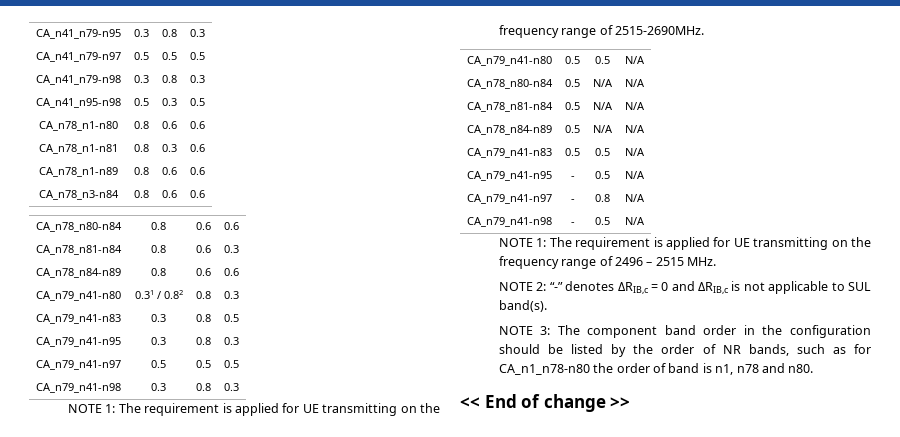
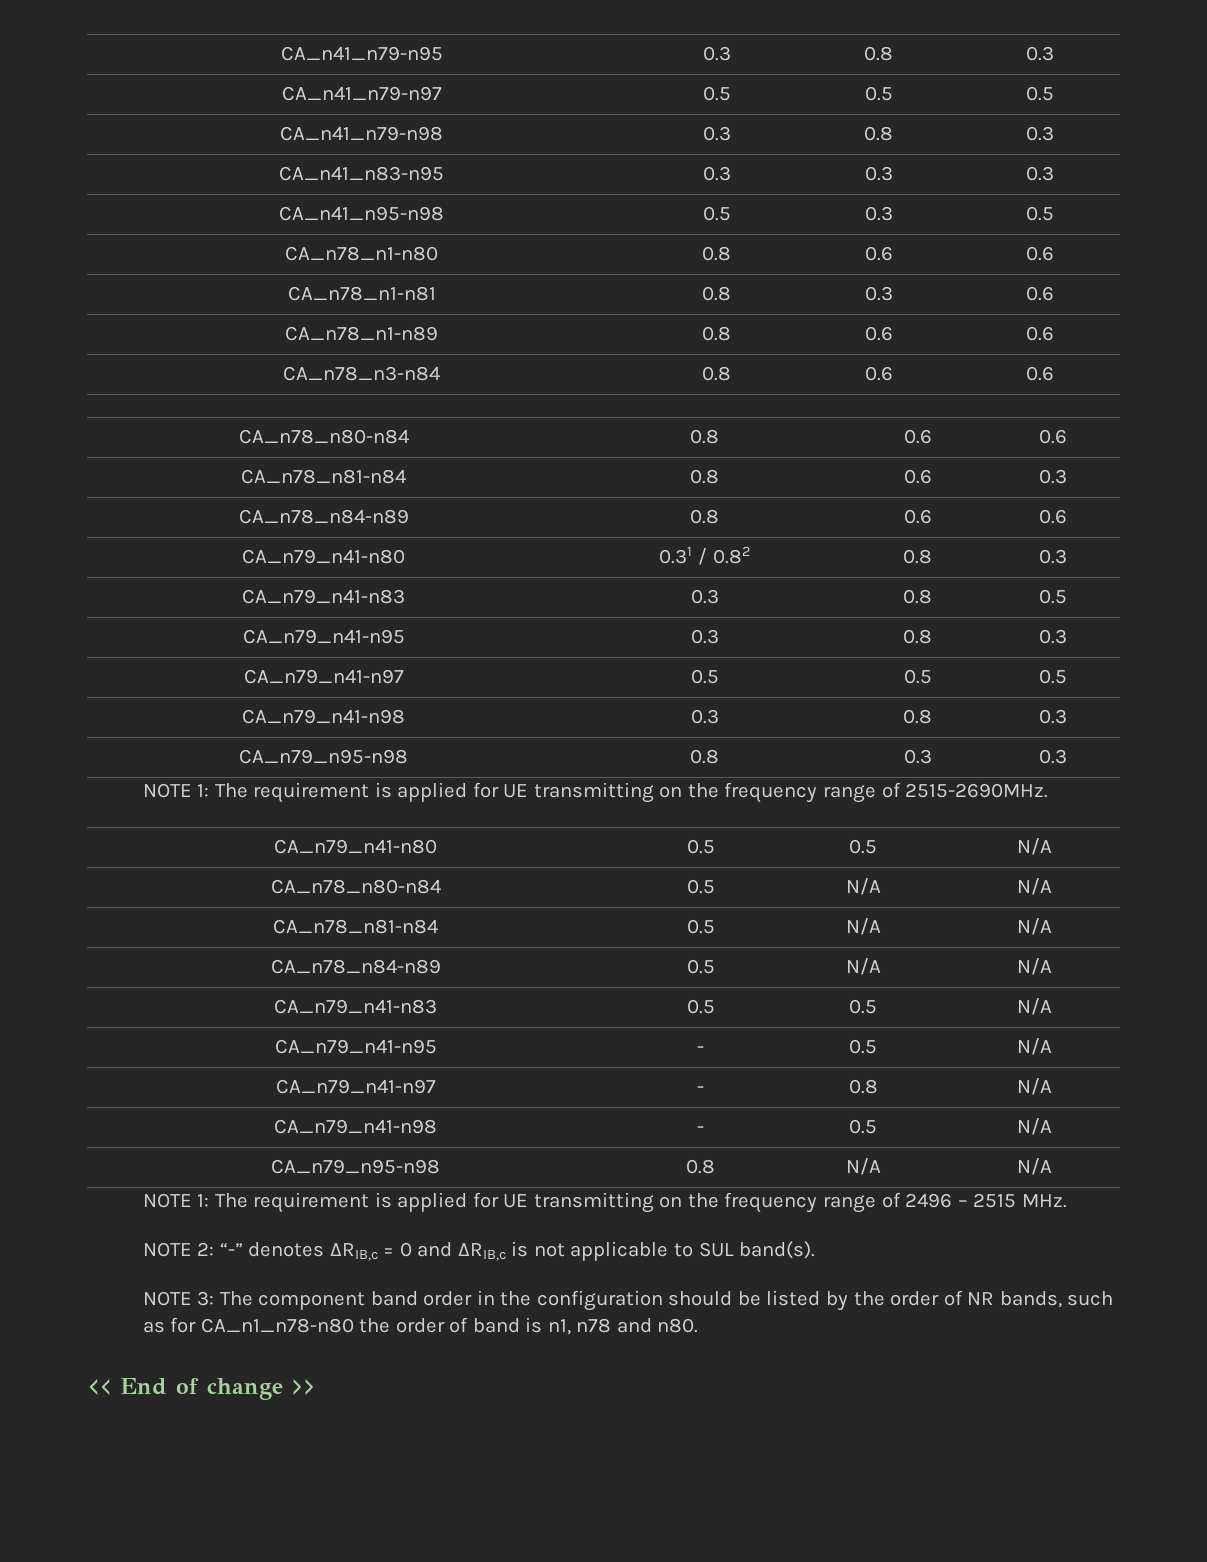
+ CA_n41_n83-n95 | 0.3 | 0.3 | 0.3
+ CA_n79_n95-n98 | 0.8 | 0.3 | 0.3
+ CA_n79_n95-n98 | 0.8 | N/A | N/A

